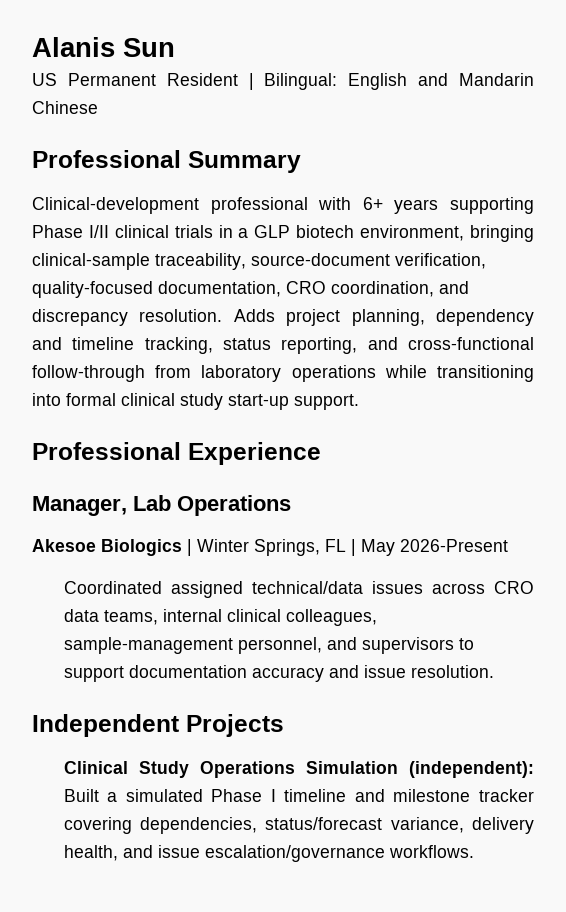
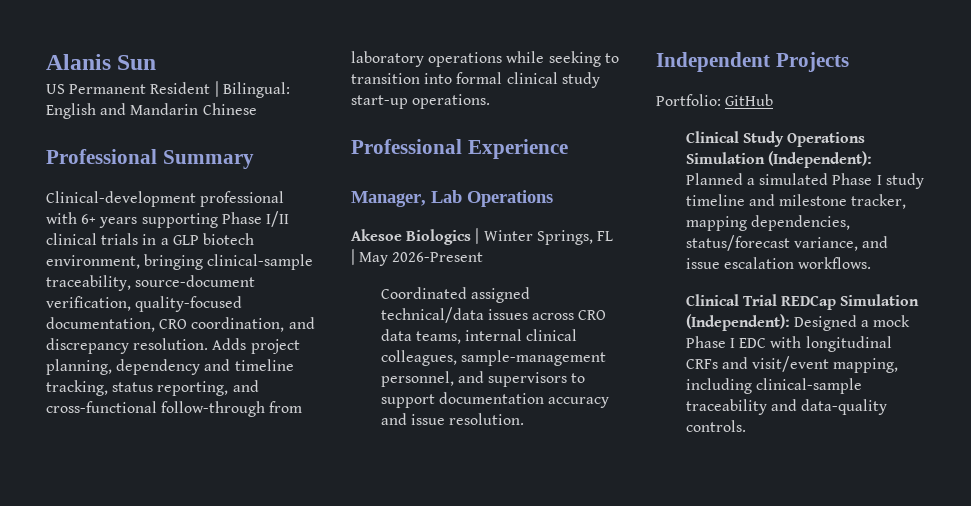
- Adds project planning, dependency and timeline tracking, status reporting, and cross-functional follow-through from laboratory operations while transitioning into formal clinical study start-up support.
+ Adds project planning, dependency and timeline tracking, status reporting, and cross-functional follow-through from laboratory operations while seeking to transition into formal clinical study start-up operations.
+ Portfolio: GitHub
- Clinical Study Operations Simulation (independent): Built a simulated Phase I timeline and milestone tracker covering dependencies, status/forecast variance, delivery health, and issue escalation/governance workflows.
+ Clinical Study Operations Simulation (Independent): Planned a simulated Phase I study timeline and milestone tracker, mapping dependencies, status/forecast variance, and issue escalation workflows.
+ Clinical Trial REDCap Simulation (Independent): Designed a mock Phase I EDC with longitudinal CRFs and visit/event mapping, including clinical-sample traceability and data-quality controls.

